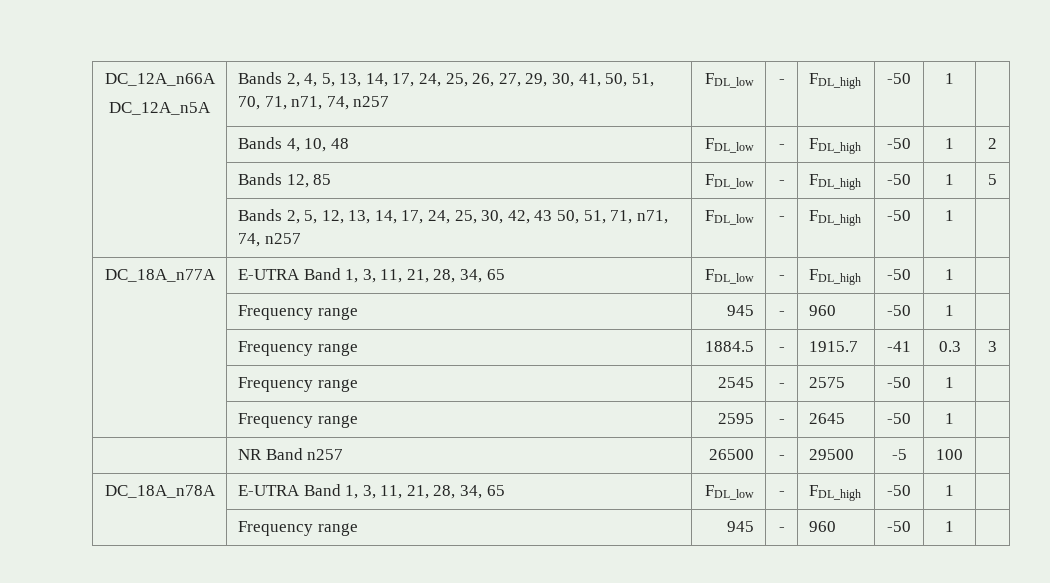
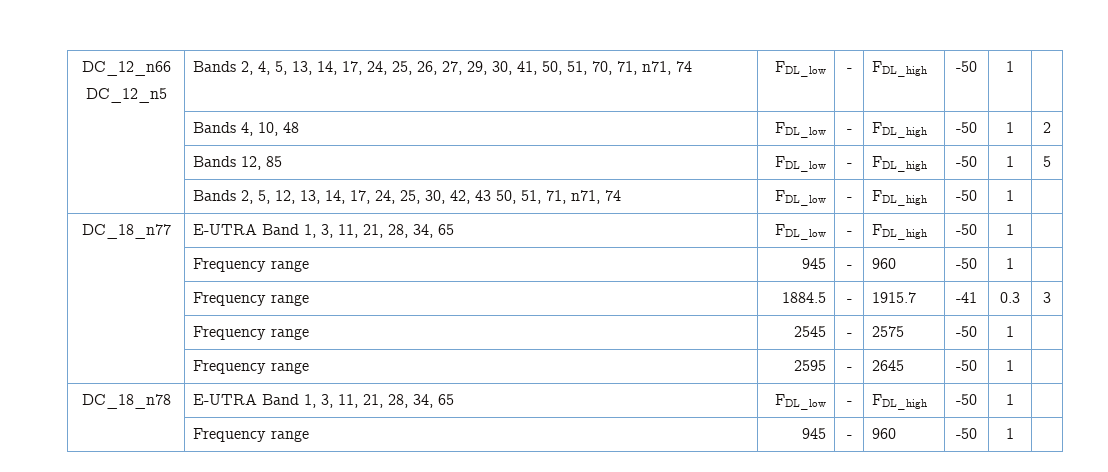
- DC_12A_n66A
- DC_12A_n5A | Bands 2, 4, 5, 13, 14, 17, 24, 25, 26, 27, 29, 30, 41, 50, 51, 70, 71, n71, 74, n257 | FDL_low | - | FDL_high | -50 | 1 |
+ DC_12_n66
+ DC_12_n5 | Bands 2, 4, 5, 13, 14, 17, 24, 25, 26, 27, 29, 30, 41, 50, 51, 70, 71, n71, 74 | FDL_low | - | FDL_high | -50 | 1 |
- | Bands 2, 5, 12, 13, 14, 17, 24, 25, 30, 42, 43 50, 51, 71, n71, 74, n257 | FDL_low | - | FDL_high | -50 | 1 |
- DC_18A_n77A | E-UTRA Band 1, 3, 11, 21, 28, 34, 65 | FDL_low | - | FDL_high | -50 | 1 |
+ | Bands 2, 5, 12, 13, 14, 17, 24, 25, 30, 42, 43 50, 51, 71, n71, 74 | FDL_low | - | FDL_high | -50 | 1 |
+ DC_18_n77 | E-UTRA Band 1, 3, 11, 21, 28, 34, 65 | FDL_low | - | FDL_high | -50 | 1 |
- | NR Band n257 | 26500 | - | 29500 | -5 | 100 |
- DC_18A_n78A | E-UTRA Band 1, 3, 11, 21, 28, 34, 65 | FDL_low | - | FDL_high | -50 | 1 |
+ DC_18_n78 | E-UTRA Band 1, 3, 11, 21, 28, 34, 65 | FDL_low | - | FDL_high | -50 | 1 |

